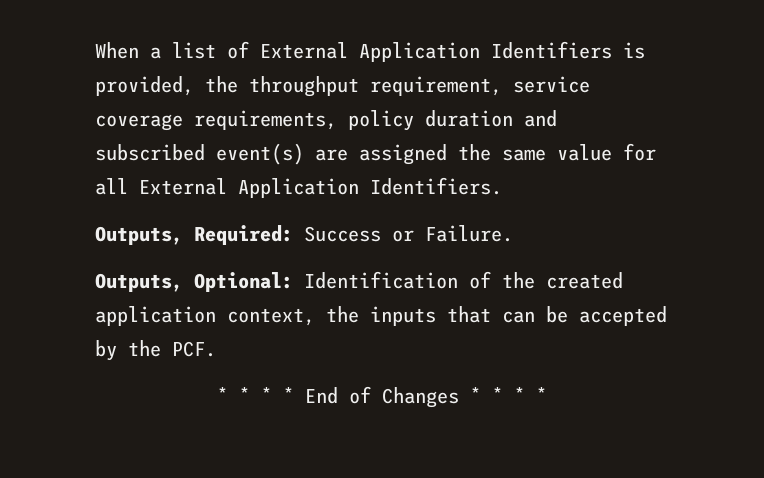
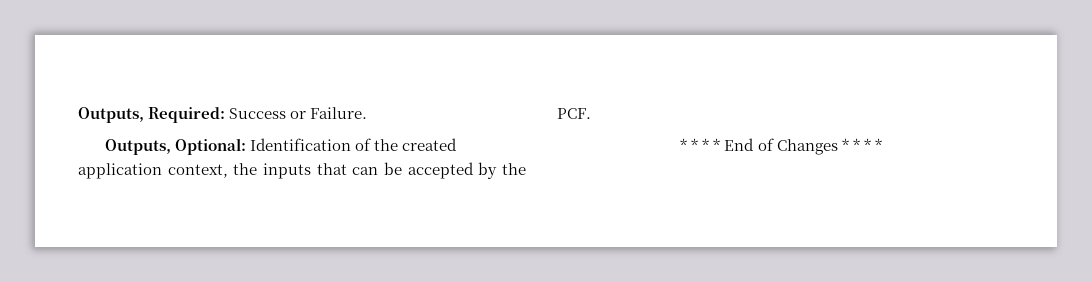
- When a list of External Application Identifiers is provided, the throughput requirement, service coverage requirements, policy duration and subscribed event(s) are assigned the same value for all External Application Identifiers.

